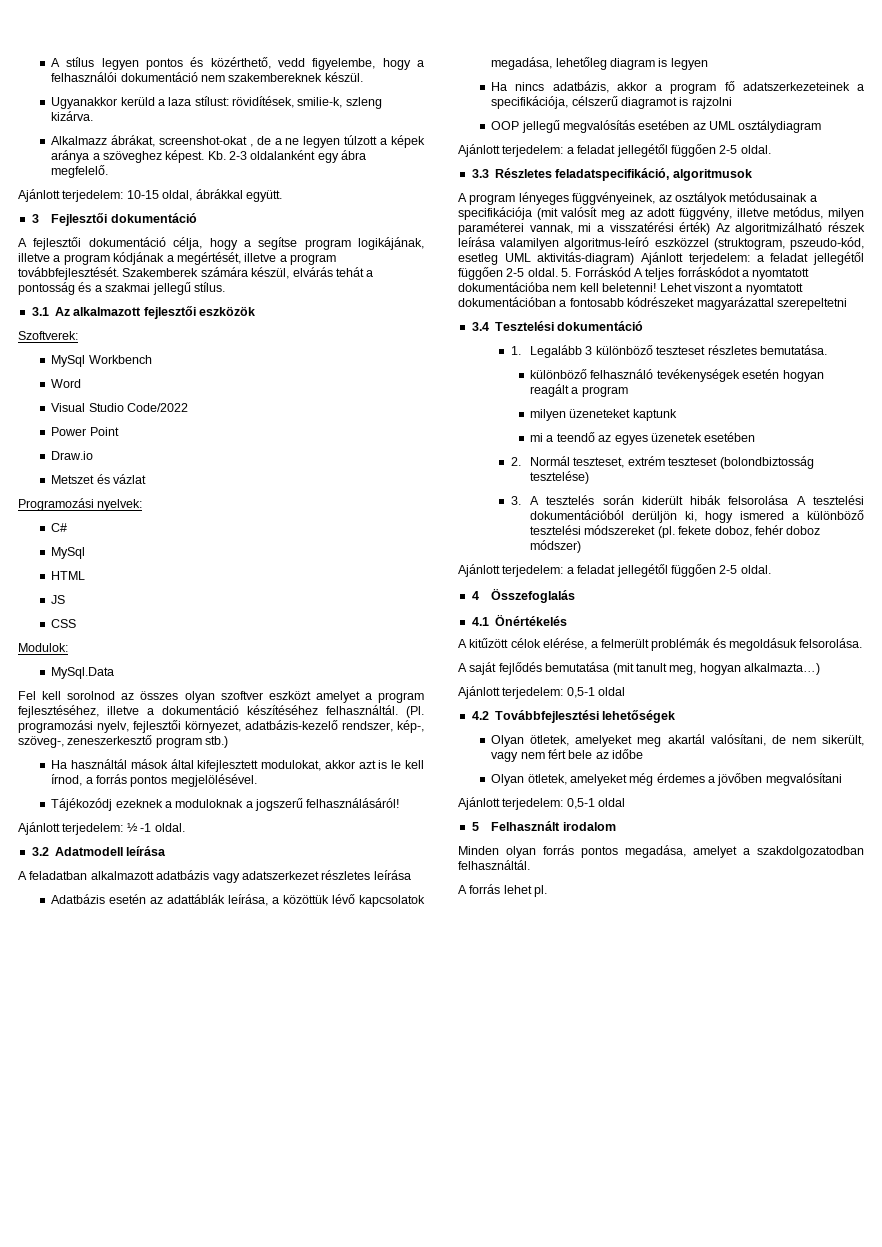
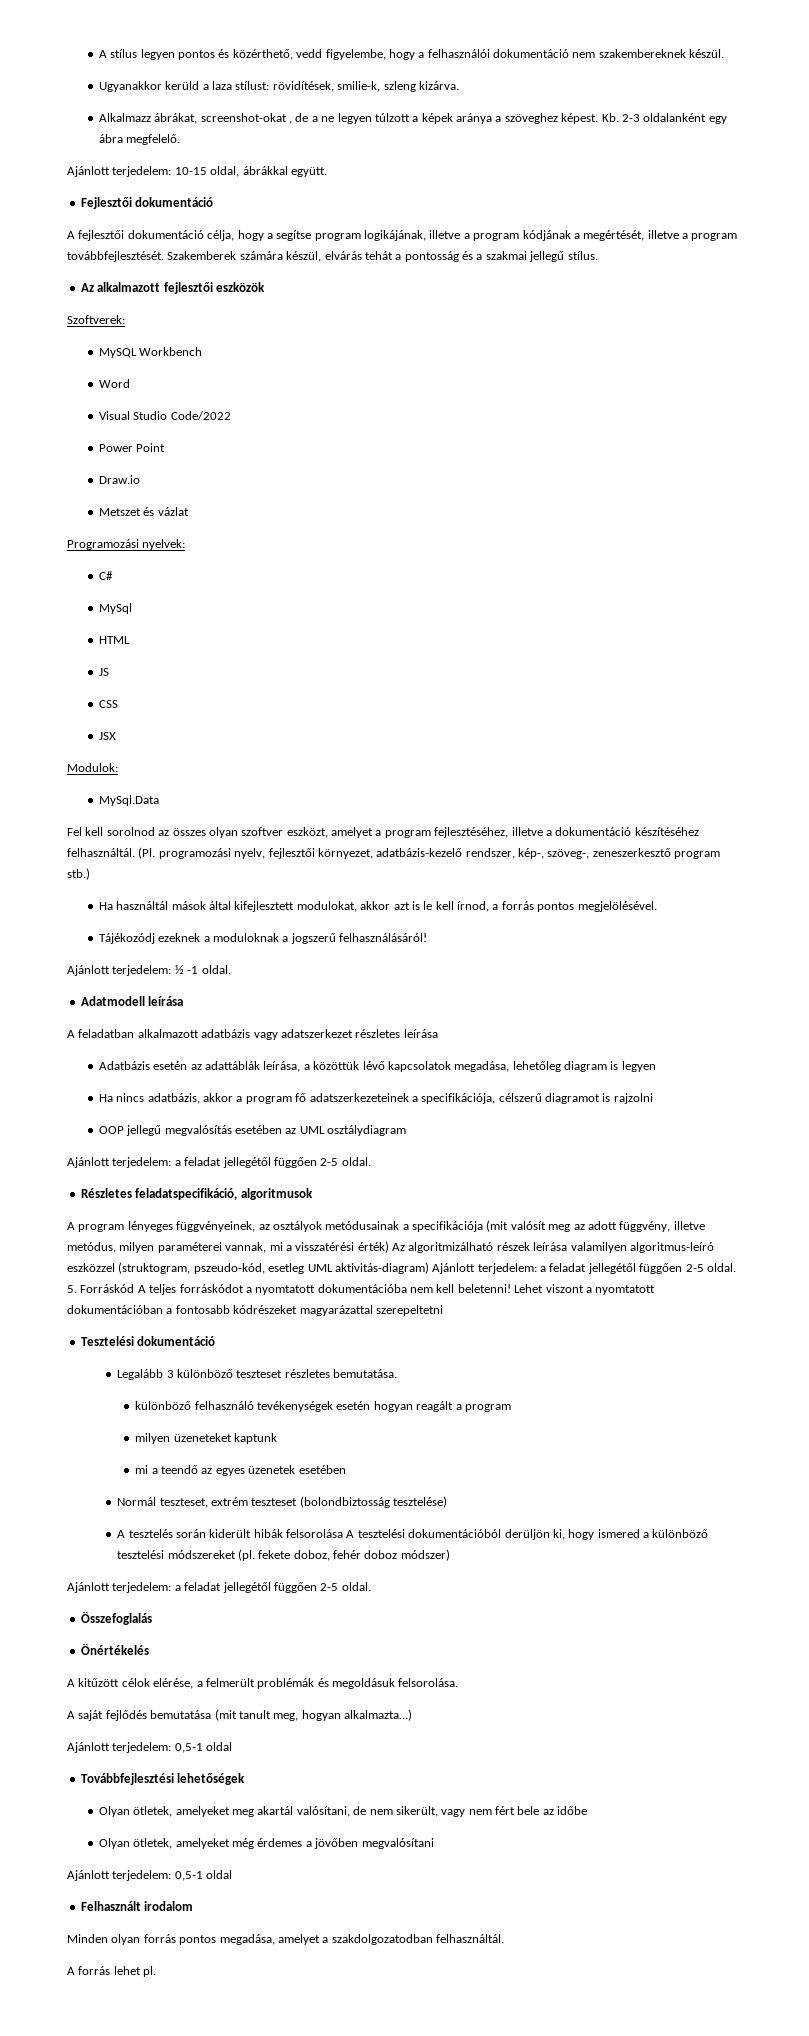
- 3 Fejlesztői dokumentáció
+ Fejlesztői dokumentáció
- 3.1 Az alkalmazott fejlesztői eszközök
+ Az alkalmazott fejlesztői eszközök
- MySql Workbench
+ MySQL Workbench
+ JSX
- Fel kell sorolnod az összes olyan szoftver eszközt amelyet a program fejlesztéséhez, illetve a dokumentáció készítéséhez felhasználtál.
+ Fel kell sorolnod az összes olyan szoftver eszközt, amelyet a program fejlesztéséhez, illetve a dokumentáció készítéséhez felhasználtál.
- 3.2 Adatmodell leírása
+ Adatmodell leírása
- 3.3 Részletes feladatspecifikáció, algoritmusok
+ Részletes feladatspecifikáció, algoritmusok
- 3.4 Tesztelési dokumentáció
+ Tesztelési dokumentáció
- 1. Legalább 3 különböző teszteset részletes bemutatása.
+ Legalább 3 különböző teszteset részletes bemutatása.
- 2. Normál teszteset, extrém teszteset (bolondbiztosság tesztelése)
+ Normál teszteset, extrém teszteset (bolondbiztosság tesztelése)
- 3. A tesztelés során kiderült hibák felsorolása A tesztelési dokumentációból derüljön ki, hogy ismered a különböző tesztelési módszereket (pl. fekete doboz, fehér doboz módszer)
+ A tesztelés során kiderült hibák felsorolása A tesztelési dokumentációból derüljön ki, hogy ismered a különböző tesztelési módszereket (pl. fekete doboz, fehér doboz módszer)
- 4 Összefoglalás
+ Összefoglalás
- 4.1 Önértékelés
+ Önértékelés
- 4.2 Továbbfejlesztési lehetőségek
+ Továbbfejlesztési lehetőségek
- 5 Felhasznált irodalom
+ Felhasznált irodalom

